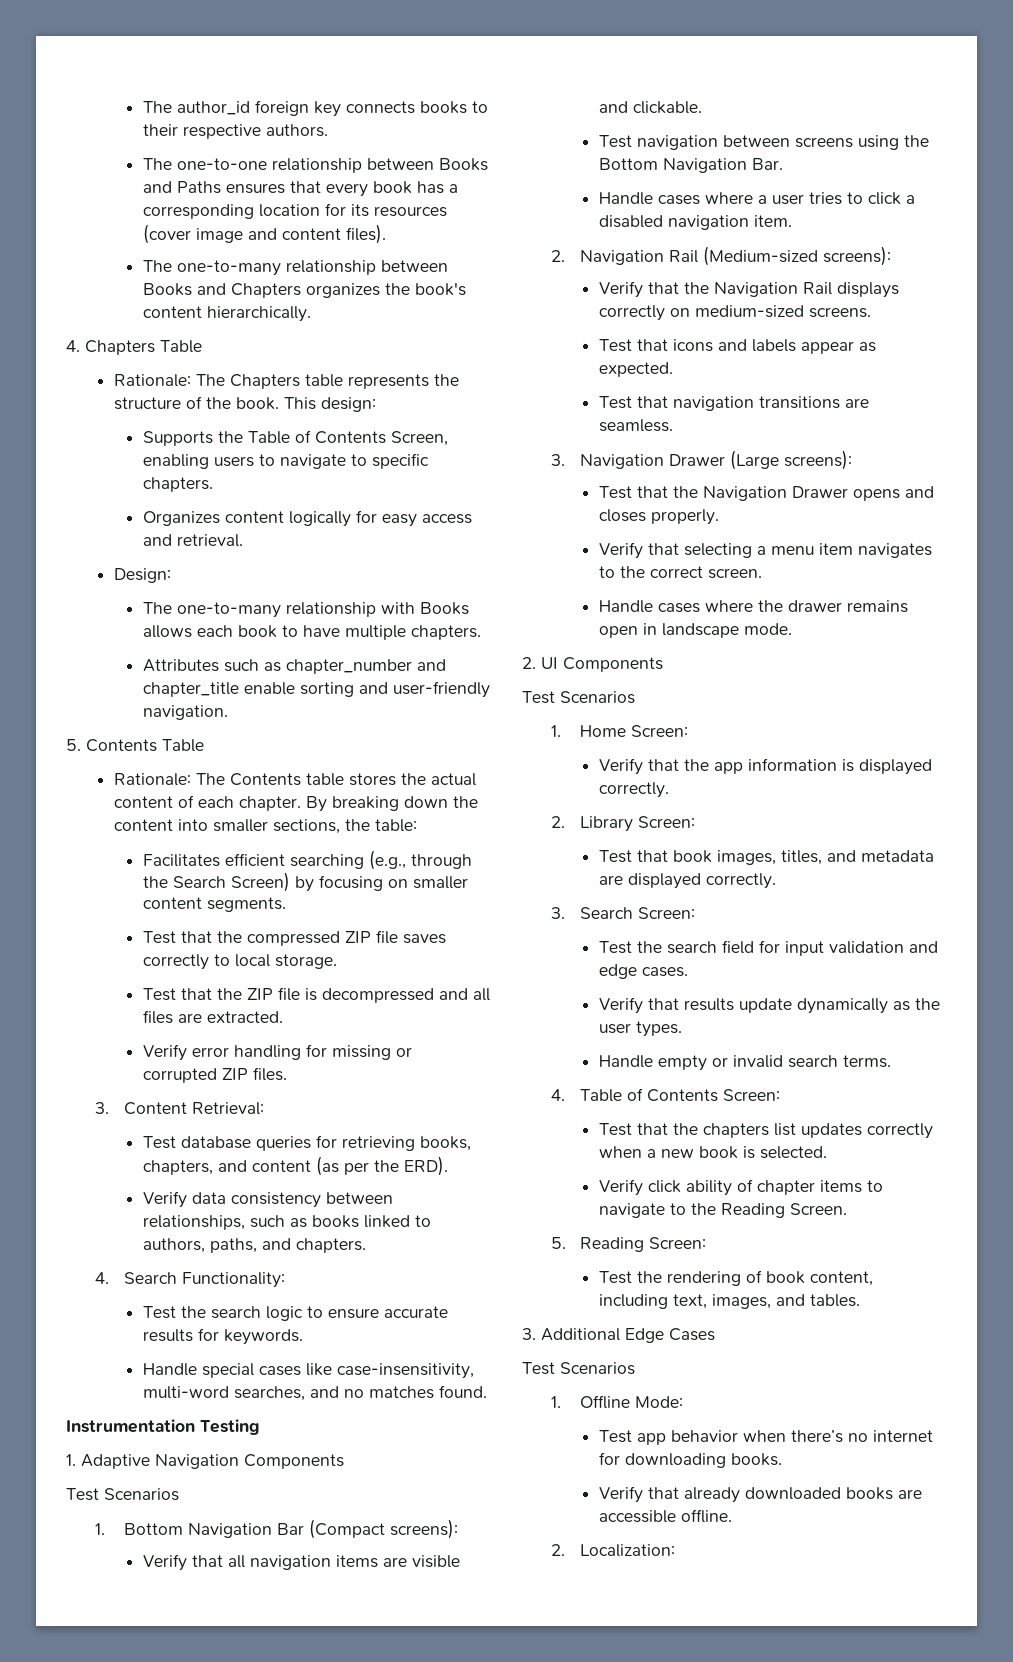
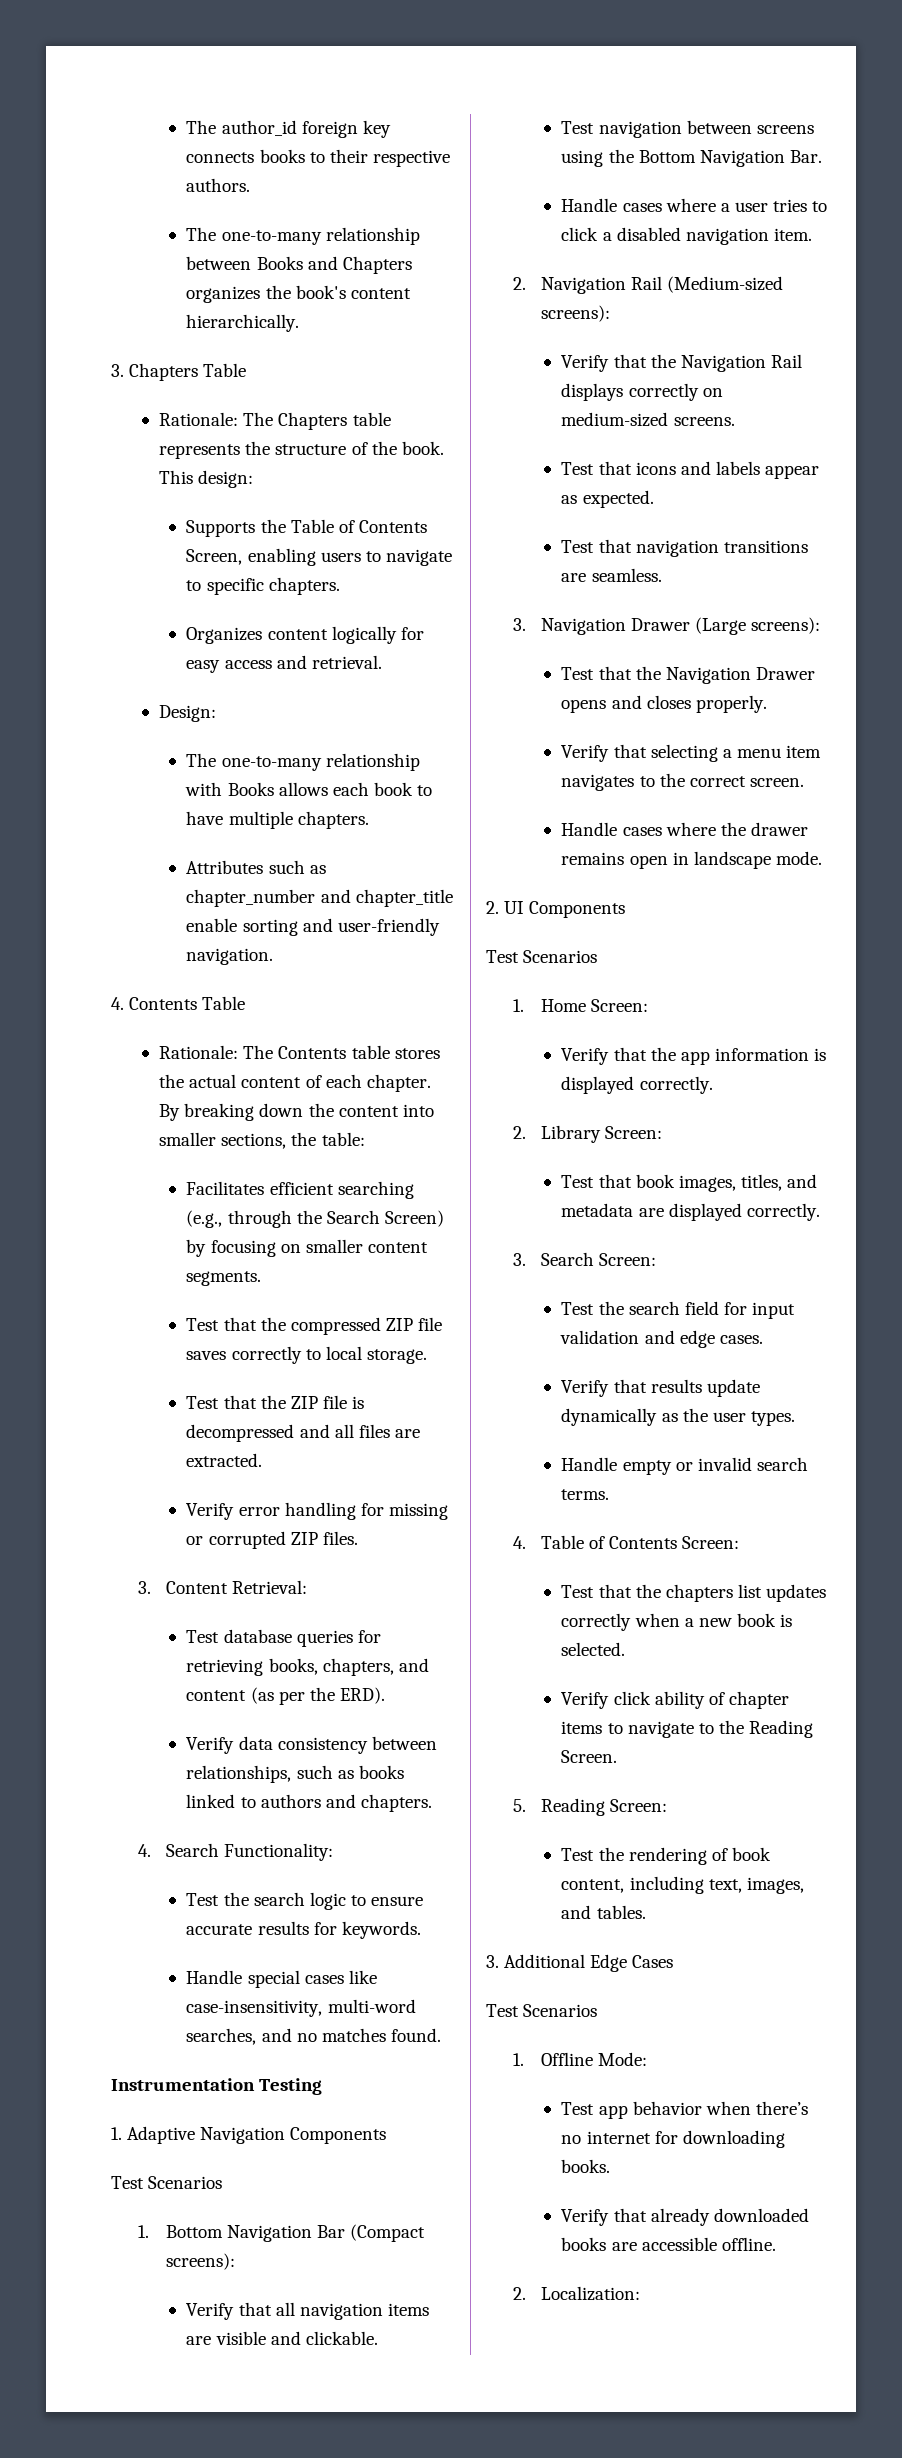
- The one-to-one relationship between Books and Paths ensures that every book has a corresponding location for its resources (cover image and content files).
- 4. Chapters Table
+ 3. Chapters Table
- 5. Contents Table
+ 4. Contents Table
- Verify data consistency between relationships, such as books linked to authors, paths, and chapters.
+ Verify data consistency between relationships, such as books linked to authors and chapters.

